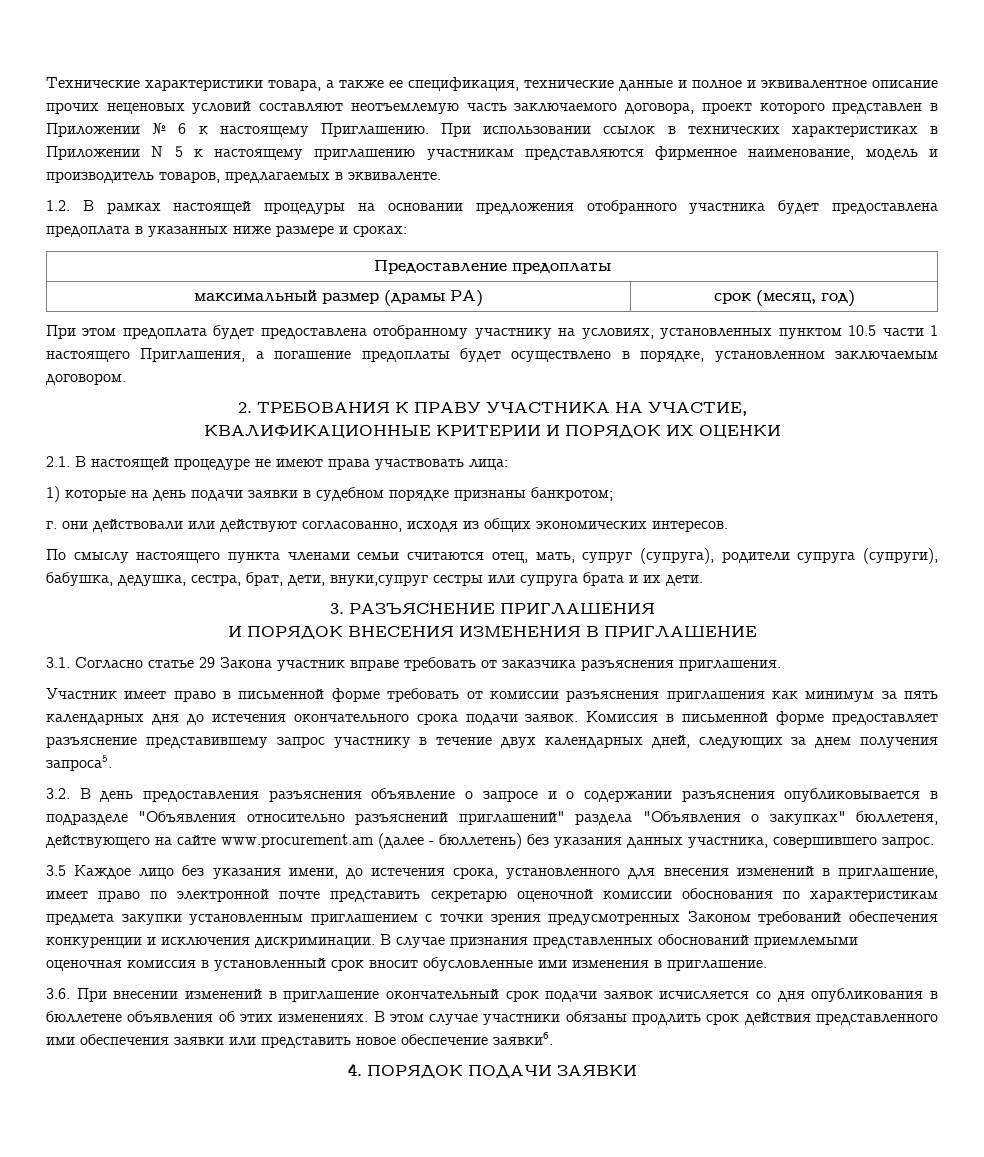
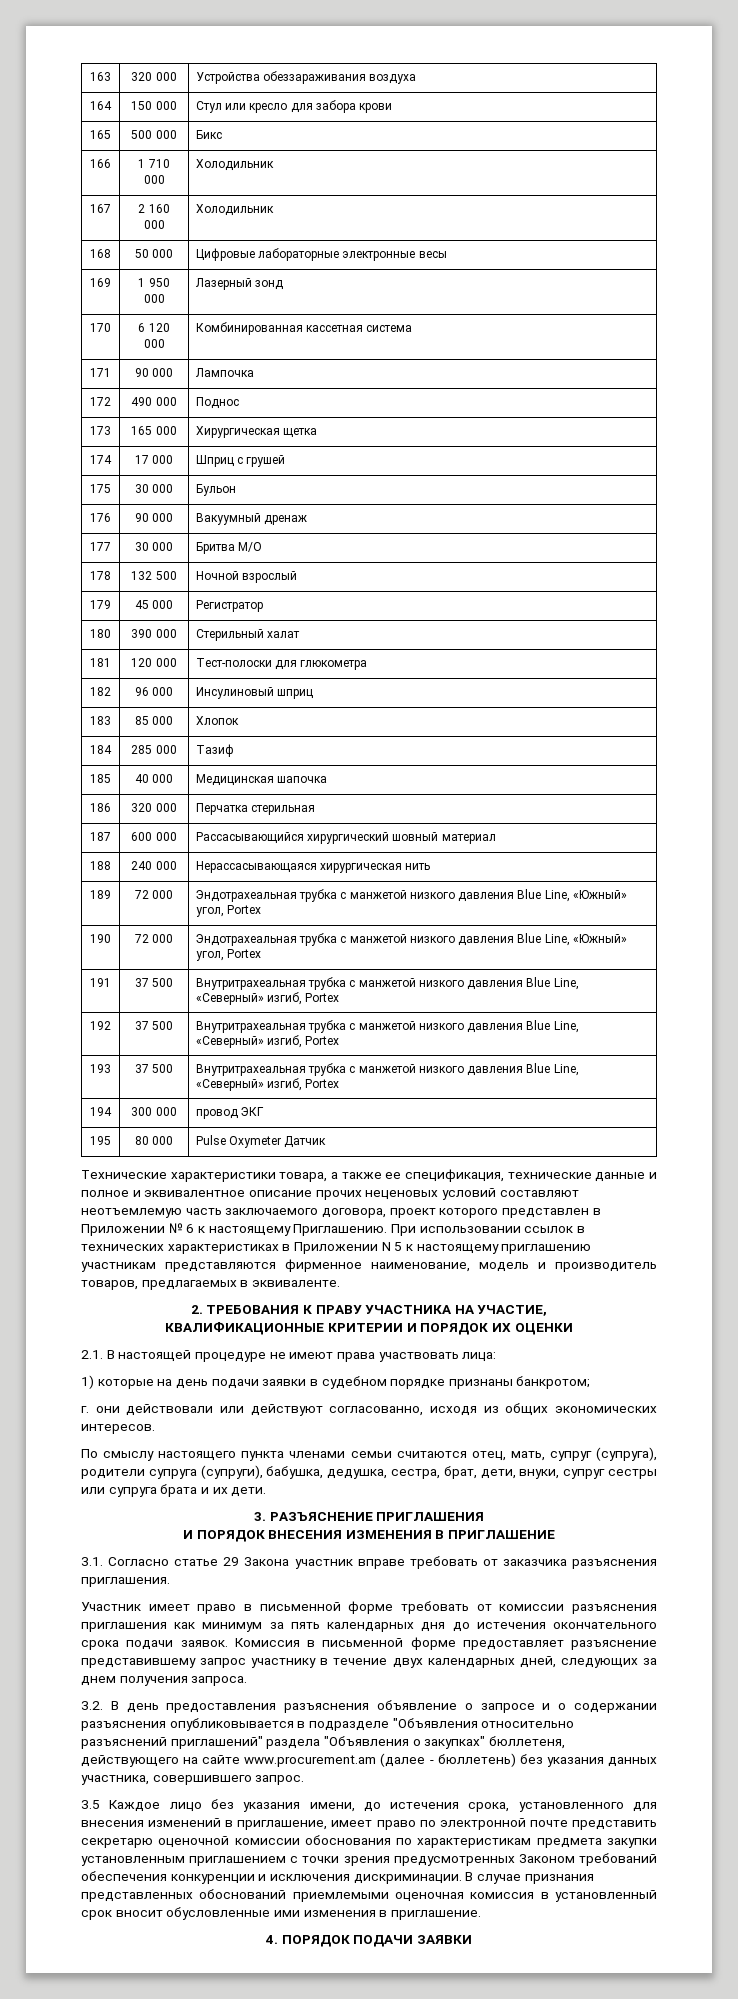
+ 163 | 320 000 | Устройства обеззараживания воздуха
+ 164 | 150 000 | Стул или кресло для забора крови
+ 165 | 500 000 | Бикс
+ 166 | 1 710 000 | Холодильник
+ 167 | 2 160 000 | Холодильник
+ 168 | 50 000 | Цифровые лабораторные электронные весы
+ 169 | 1 950 000 | Лазерный зонд
+ 170 | 6 120 000 | Комбинированная кассетная система
+ 171 | 90 000 | Лампочка
+ 172 | 490 000 | Поднос
+ 173 | 165 000 | Хирургическая щетка
+ 174 | 17 000 | Шприц с грушей
+ 175 | 30 000 | Бульон
+ 176 | 90 000 | Вакуумный дренаж
+ 177 | 30 000 | Бритва М/О
+ 178 | 132 500 | Ночной взрослый
+ 179 | 45 000 | Регистратор
+ 180 | 390 000 | Стерильный халат
+ 181 | 120 000 | Тест-полоски для глюкометра
+ 182 | 96 000 | Инсулиновый шприц
+ 183 | 85 000 | Хлопок
+ 184 | 285 000 | Тазиф
+ 185 | 40 000 | Медицинская шапочка
+ 186 | 320 000 | Перчатка стерильная
+ 187 | 600 000 | Рассасывающийся хирургический шовный материал
+ 188 | 240 000 | Нерассасывающаяся хирургическая нить
+ 189 | 72 000 | Эндотрахеальная трубка с манжетой низкого давления Blue Line, «Южный» угол, Portex
+ 190 | 72 000 | Эндотрахеальная трубка с манжетой низкого давления Blue Line, «Южный» угол, Portex
+ 191 | 37 500 | Внутритрахеальная трубка с манжетой низкого давления Blue Line, «Северный» изгиб, Portex
+ 192 | 37 500 | Внутритрахеальная трубка с манжетой низкого давления Blue Line, «Северный» изгиб, Portex
+ 193 | 37 500 | Внутритрахеальная трубка с манжетой низкого давления Blue Line, «Северный» изгиб, Portex
+ 194 | 300 000 | провод ЭКГ
+ 195 | 80 000 | Pulse Oxymeter Датчик
- 1.2. В рамках настоящей процедуры на основании предложения отобранного участника будет предоставлена предоплата в указанных ниже размере и сроках:
- Предоставление предоплаты
- максимальный размер (драмы РА) | срок (месяц, год)
- При этом предоплата будет предоставлена отобранному участнику на условиях, установленных пунктом 10.5 части 1 настоящего Приглашения, а погашение предоплаты будет осуществлено в порядке, установленном заключаемым договором.
- По смыслу настоящего пункта членами семьи считаются отец, мать, супруг (супруга), родители супруга (супруги), бабушка, дедушка, сестра, брат, дети, внуки,супруг сестры или супруга брата и их дети.
+ По смыслу настоящего пункта членами семьи считаются отец, мать, супруг (супруга), родители супруга (супруги), бабушка, дедушка, сестра, брат, дети, внуки, супруг сестры или супруга брата и их дети.
- Комиссия в письменной форме предоставляет разъяснение представившему запрос участнику в течение двух календарных дней, следующих за днем получения запроса5.
+ Комиссия в письменной форме предоставляет разъяснение представившему запрос участнику в течение двух календарных дней, следующих за днем получения запроса.
- 3.6. При внесении изменений в приглашение окончательный срок подачи заявок исчисляется со дня опубликования в бюллетене объявления об этих изменениях. В этом случае участники обязаны продлить срок действия представленного ими обеспечения заявки или представить новое обеспечение заявки6.

